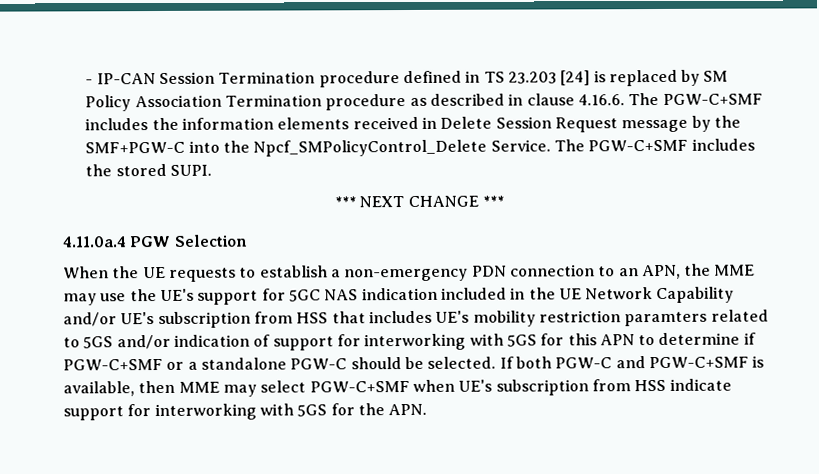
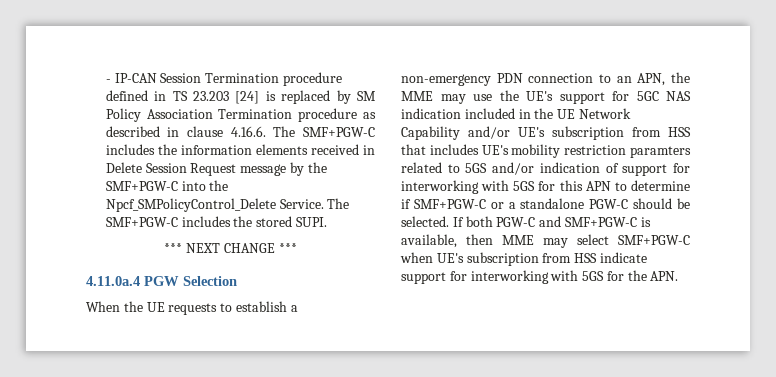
- - IP-CAN Session Termination procedure defined in TS 23.203 [24] is replaced by SM Policy Association Termination procedure as described in clause 4.16.6. The PGW-C+SMF includes the information elements received in Delete Session Request message by the SMF+PGW-C into the Npcf_SMPolicyControl_Delete Service.
+ - IP-CAN Session Termination procedure defined in TS 23.203 [24] is replaced by SM Policy Association Termination procedure as described in clause 4.16.6. The SMF+PGW-C includes the information elements received in Delete Session Request message by the SMF+PGW-C into the Npcf_SMPolicyControl_Delete Service.
- The PGW-C+SMF includes the stored SUPI.
+ The SMF+PGW-C includes the stored SUPI.
- When the UE requests to establish a non-emergency PDN connection to an APN, the MME may use the UE's support for 5GC NAS indication included in the UE Network Capability and/or UE's subscription from HSS that includes UE's mobility restriction paramters related to 5GS and/or indication of support for interworking with 5GS for this APN to determine if PGW-C+SMF or a standalone PGW-C should be selected.
+ When the UE requests to establish a non-emergency PDN connection to an APN, the MME may use the UE's support for 5GC NAS indication included in the UE Network Capability and/or UE's subscription from HSS that includes UE's mobility restriction paramters related to 5GS and/or indication of support for interworking with 5GS for this APN to determine if SMF+PGW-C or a standalone PGW-C should be selected.
- If both PGW-C and PGW-C+SMF is available, then MME may select PGW-C+SMF when UE's subscription from HSS indicate support for interworking with 5GS for the APN.
+ If both PGW-C and SMF+PGW-C is available, then MME may select SMF+PGW-C when UE's subscription from HSS indicate support for interworking with 5GS for the APN.

